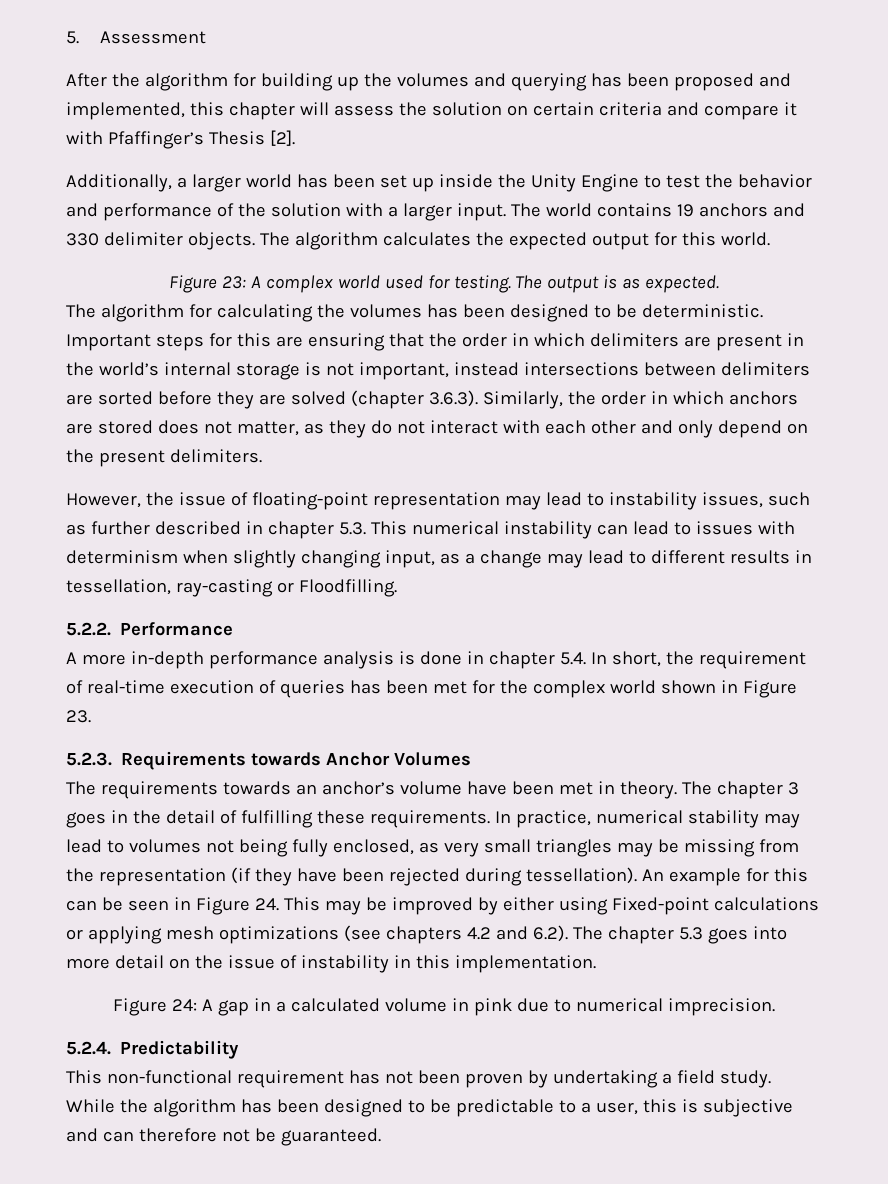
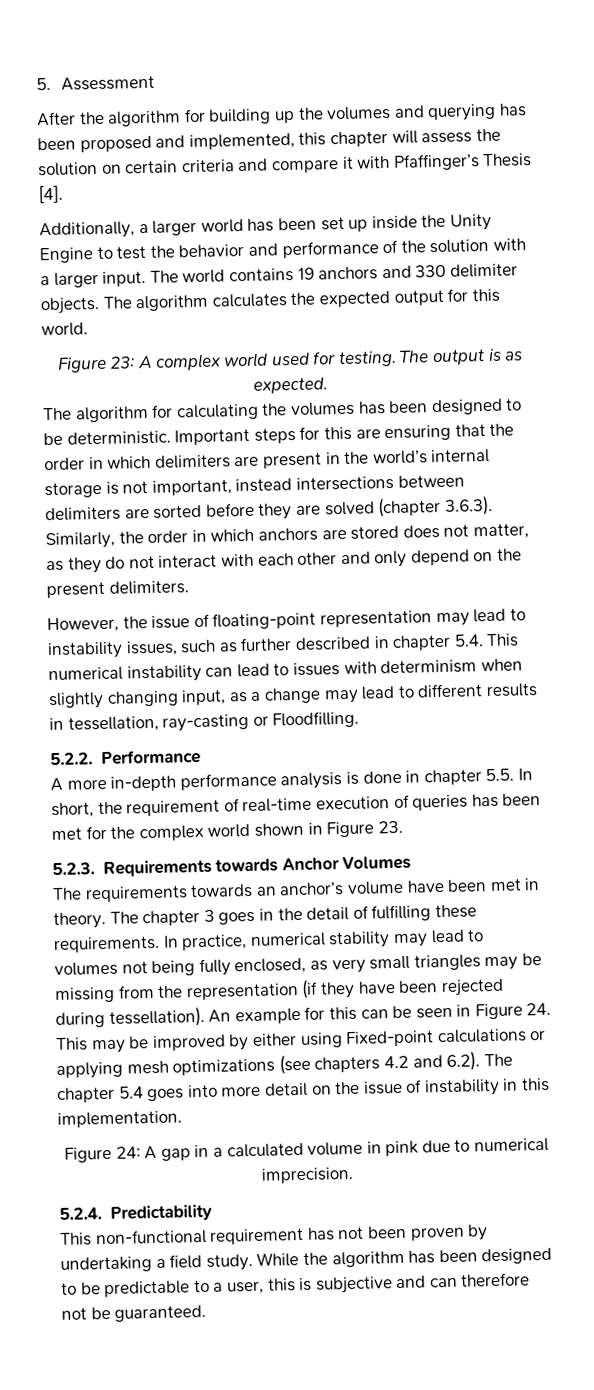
- After the algorithm for building up the volumes and querying has been proposed and implemented, this chapter will assess the solution on certain criteria and compare it with Pfaffinger’s Thesis [2].
+ After the algorithm for building up the volumes and querying has been proposed and implemented, this chapter will assess the solution on certain criteria and compare it with Pfaffinger’s Thesis [4].
- However, the issue of floating-point representation may lead to instability issues, such as further described in chapter 5.3. This numerical instability can lead to issues with determinism when slightly changing input, as a change may lead to different results in tessellation, ray-casting or Floodfilling.
+ However, the issue of floating-point representation may lead to instability issues, such as further described in chapter 5.4. This numerical instability can lead to issues with determinism when slightly changing input, as a change may lead to different results in tessellation, ray-casting or Floodfilling.
- A more in-depth performance analysis is done in chapter 5.4. In short, the requirement of real-time execution of queries has been met for the complex world shown in Figure 23.
+ A more in-depth performance analysis is done in chapter 5.5. In short, the requirement of real-time execution of queries has been met for the complex world shown in Figure 23.
- An example for this can be seen in Figure 24. This may be improved by either using Fixed-point calculations or applying mesh optimizations (see chapters 4.2 and 6.2). The chapter 5.3 goes into more detail on the issue of instability in this implementation.
+ An example for this can be seen in Figure 24. This may be improved by either using Fixed-point calculations or applying mesh optimizations (see chapters 4.2 and 6.2). The chapter 5.4 goes into more detail on the issue of instability in this implementation.

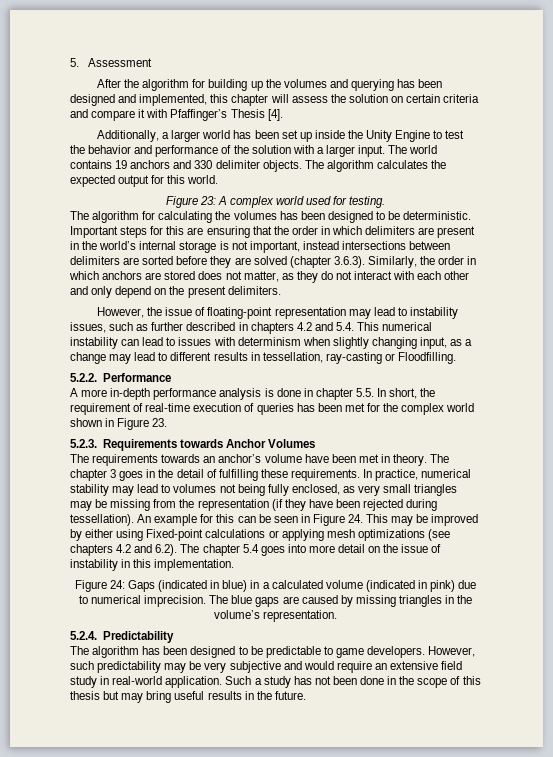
- After the algorithm for building up the volumes and querying has been proposed and implemented, this chapter will assess the solution on certain criteria and compare it with Pfaffinger’s Thesis [4].
+ After the algorithm for building up the volumes and querying has been designed and implemented, this chapter will assess the solution on certain criteria and compare it with Pfaffinger’s Thesis [4].
- The output is as expected.
- However, the issue of floating-point representation may lead to instability issues, such as further described in chapter 5.4. This numerical instability can lead to issues with determinism when slightly changing input, as a change may lead to different results in tessellation, ray-casting or Floodfilling.
+ However, the issue of floating-point representation may lead to instability issues, such as further described in chapters 4.2 and 5.4. This numerical instability can lead to issues with determinism when slightly changing input, as a change may lead to different results in tessellation, ray-casting or Floodfilling.
- Figure 24: A gap in a calculated volume in pink due to numerical imprecision.
+ Figure 24: Gaps (indicated in blue) in a calculated volume (indicated in pink) due to numerical imprecision. The blue gaps are caused by missing triangles in the volume’s representation.
  5.2.4. Predictability
- This non-functional requirement has not been proven by undertaking a field study. While the algorithm has been designed to be predictable to a user, this is subjective and can therefore not be guaranteed.
+ The algorithm has been designed to be predictable to game developers. However, such predictability may be very subjective and would require an extensive field study in real-world application. Such a study has not been done in the scope of this thesis but may bring useful results in the future.

